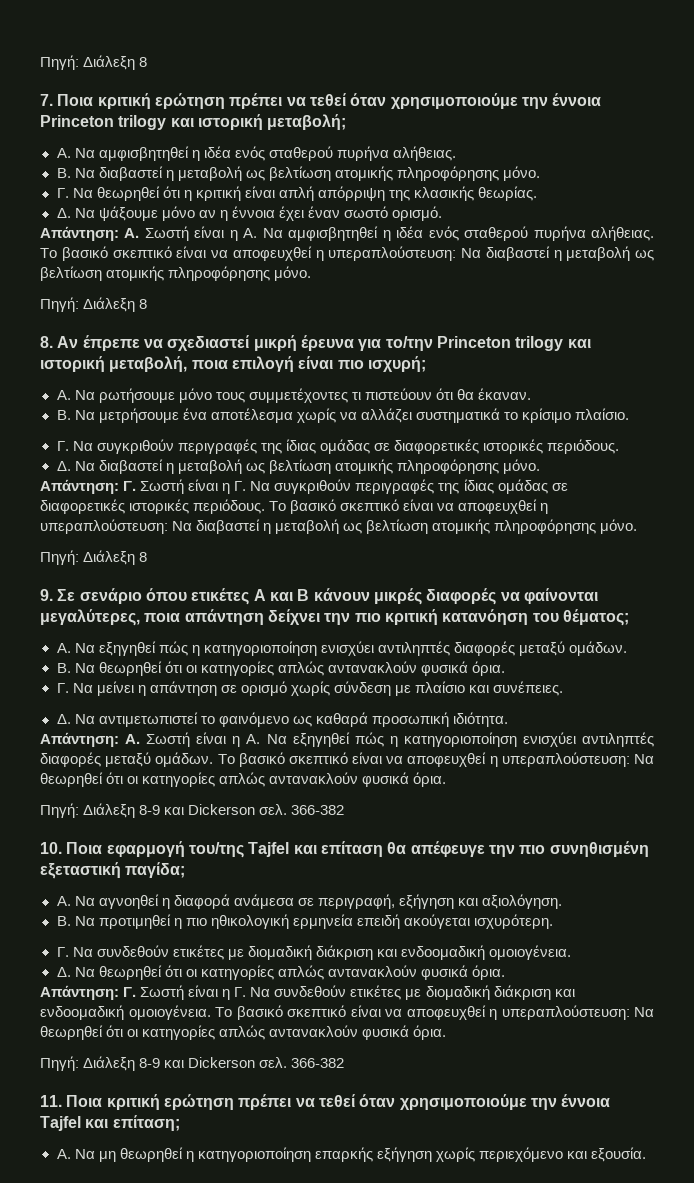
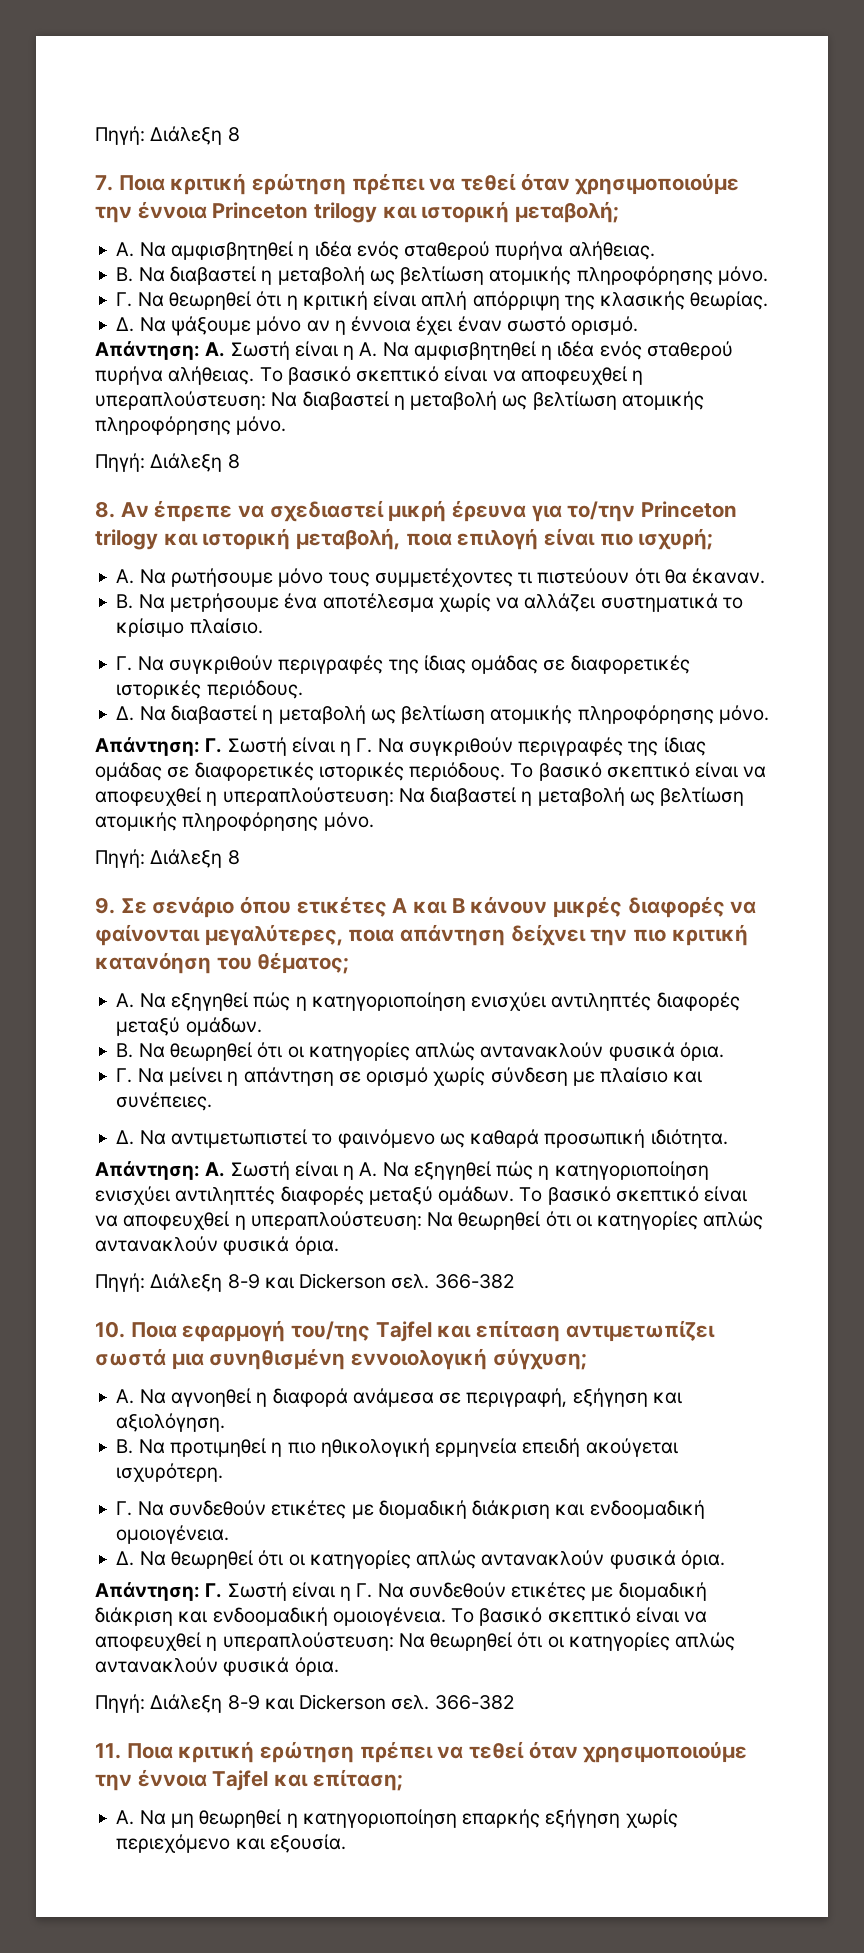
- 10. Ποια εφαρμογή του/της Tajfel και επίταση θα απέφευγε την πιο συνηθισμένη εξεταστική παγίδα;
+ 10. Ποια εφαρμογή του/της Tajfel και επίταση αντιμετωπίζει σωστά μια συνηθισμένη εννοιολογική σύγχυση;

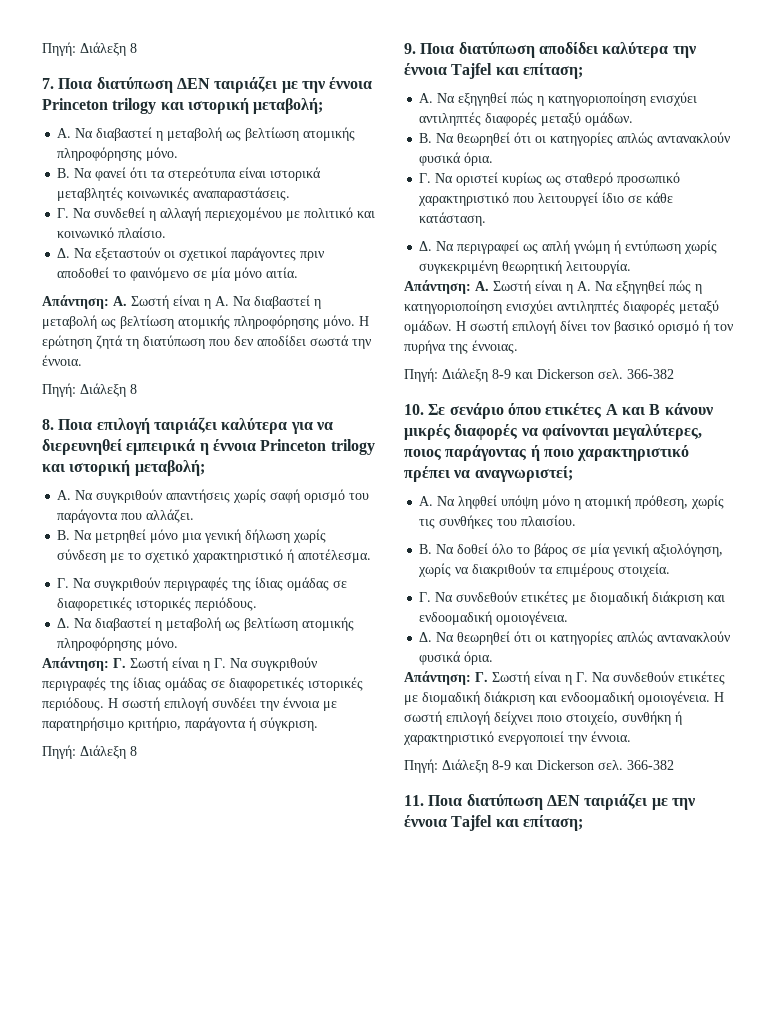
- 7. Ποια κριτική ερώτηση πρέπει να τεθεί όταν χρησιμοποιούμε την έννοια Princeton trilogy και ιστορική μεταβολή;
- Α. Να αμφισβητηθεί η ιδέα ενός σταθερού πυρήνα αλήθειας.
- Β. Να διαβαστεί η μεταβολή ως βελτίωση ατομικής πληροφόρησης μόνο.
- Γ. Να θεωρηθεί ότι η κριτική είναι απλή απόρριψη της κλασικής θεωρίας.
- Δ. Να ψάξουμε μόνο αν η έννοια έχει έναν σωστό ορισμό.
- Απάντηση: Α. Σωστή είναι η Α. Να αμφισβητηθεί η ιδέα ενός σταθερού πυρήνα αλήθειας. Το βασικό σκεπτικό είναι να αποφευχθεί η υπεραπλούστευση: Να διαβαστεί η μεταβολή ως βελτίωση ατομικής πληροφόρησης μόνο.
+ 7. Ποια διατύπωση ΔΕΝ ταιριάζει με την έννοια Princeton trilogy και ιστορική μεταβολή;
+ Α. Να διαβαστεί η μεταβολή ως βελτίωση ατομικής πληροφόρησης μόνο.
+ Β. Να φανεί ότι τα στερεότυπα είναι ιστορικά μεταβλητές κοινωνικές αναπαραστάσεις.
+ Γ. Να συνδεθεί η αλλαγή περιεχομένου με πολιτικό και κοινωνικό πλαίσιο.
+ Δ. Να εξεταστούν οι σχετικοί παράγοντες πριν αποδοθεί το φαινόμενο σε μία μόνο αιτία.
+ Απάντηση: Α. Σωστή είναι η Α. Να διαβαστεί η μεταβολή ως βελτίωση ατομικής πληροφόρησης μόνο. Η ερώτηση ζητά τη διατύπωση που δεν αποδίδει σωστά την έννοια.
  Πηγή: Διάλεξη 8
- 8. Αν έπρεπε να σχεδιαστεί μικρή έρευνα για το/την Princeton trilogy και ιστορική μεταβολή, ποια επιλογή είναι πιο ισχυρή;
- Α. Να ρωτήσουμε μόνο τους συμμετέχοντες τι πιστεύουν ότι θα έκαναν.
- Β. Να μετρήσουμε ένα αποτέλεσμα χωρίς να αλλάζει συστηματικά το κρίσιμο πλαίσιο.
+ 8. Ποια επιλογή ταιριάζει καλύτερα για να διερευνηθεί εμπειρικά η έννοια Princeton trilogy και ιστορική μεταβολή;
+ Α. Να συγκριθούν απαντήσεις χωρίς σαφή ορισμό του παράγοντα που αλλάζει.
+ Β. Να μετρηθεί μόνο μια γενική δήλωση χωρίς σύνδεση με το σχετικό χαρακτηριστικό ή αποτέλεσμα.
- Απάντηση: Γ. Σωστή είναι η Γ. Να συγκριθούν περιγραφές της ίδιας ομάδας σε διαφορετικές ιστορικές περιόδους. Το βασικό σκεπτικό είναι να αποφευχθεί η υπεραπλούστευση: Να διαβαστεί η μεταβολή ως βελτίωση ατομικής πληροφόρησης μόνο.
+ Απάντηση: Γ. Σωστή είναι η Γ. Να συγκριθούν περιγραφές της ίδιας ομάδας σε διαφορετικές ιστορικές περιόδους. Η σωστή επιλογή συνδέει την έννοια με παρατηρήσιμο κριτήριο, παράγοντα ή σύγκριση.
  Πηγή: Διάλεξη 8
- 9. Σε σενάριο όπου ετικέτες Α και Β κάνουν μικρές διαφορές να φαίνονται μεγαλύτερες, ποια απάντηση δείχνει την πιο κριτική κατανόηση του θέματος;
+ 9. Ποια διατύπωση αποδίδει καλύτερα την έννοια Tajfel και επίταση;
- Γ. Να μείνει η απάντηση σε ορισμό χωρίς σύνδεση με πλαίσιο και συνέπειες.
- Δ. Να αντιμετωπιστεί το φαινόμενο ως καθαρά προσωπική ιδιότητα.
+ Γ. Να οριστεί κυρίως ως σταθερό προσωπικό χαρακτηριστικό που λειτουργεί ίδιο σε κάθε κατάσταση.
+ Δ. Να περιγραφεί ως απλή γνώμη ή εντύπωση χωρίς συγκεκριμένη θεωρητική λειτουργία.
- Απάντηση: Α. Σωστή είναι η Α. Να εξηγηθεί πώς η κατηγοριοποίηση ενισχύει αντιληπτές διαφορές μεταξύ ομάδων. Το βασικό σκεπτικό είναι να αποφευχθεί η υπεραπλούστευση: Να θεωρηθεί ότι οι κατηγορίες απλώς αντανακλούν φυσικά όρια.
+ Απάντηση: Α. Σωστή είναι η Α. Να εξηγηθεί πώς η κατηγοριοποίηση ενισχύει αντιληπτές διαφορές μεταξύ ομάδων. Η σωστή επιλογή δίνει τον βασικό ορισμό ή τον πυρήνα της έννοιας.
- 10. Ποια εφαρμογή του/της Tajfel και επίταση αντιμετωπίζει σωστά μια συνηθισμένη εννοιολογική σύγχυση;
- Α. Να αγνοηθεί η διαφορά ανάμεσα σε περιγραφή, εξήγηση και αξιολόγηση.
- Β. Να προτιμηθεί η πιο ηθικολογική ερμηνεία επειδή ακούγεται ισχυρότερη.
+ 10. Σε σενάριο όπου ετικέτες Α και Β κάνουν μικρές διαφορές να φαίνονται μεγαλύτερες, ποιος παράγοντας ή ποιο χαρακτηριστικό πρέπει να αναγνωριστεί;
+ Α. Να ληφθεί υπόψη μόνο η ατομική πρόθεση, χωρίς τις συνθήκες του πλαισίου.
+ Β. Να δοθεί όλο το βάρος σε μία γενική αξιολόγηση, χωρίς να διακριθούν τα επιμέρους στοιχεία.
- Απάντηση: Γ. Σωστή είναι η Γ. Να συνδεθούν ετικέτες με διομαδική διάκριση και ενδοομαδική ομοιογένεια. Το βασικό σκεπτικό είναι να αποφευχθεί η υπεραπλούστευση: Να θεωρηθεί ότι οι κατηγορίες απλώς αντανακλούν φυσικά όρια.
+ Απάντηση: Γ. Σωστή είναι η Γ. Να συνδεθούν ετικέτες με διομαδική διάκριση και ενδοομαδική ομοιογένεια. Η σωστή επιλογή δείχνει ποιο στοιχείο, συνθήκη ή χαρακτηριστικό ενεργοποιεί την έννοια.
- 11. Ποια κριτική ερώτηση πρέπει να τεθεί όταν χρησιμοποιούμε την έννοια Tajfel και επίταση;
- Α. Να μη θεωρηθεί η κατηγοριοποίηση επαρκής εξήγηση χωρίς περιεχόμενο και εξουσία.
+ 11. Ποια διατύπωση ΔΕΝ ταιριάζει με την έννοια Tajfel και επίταση;

